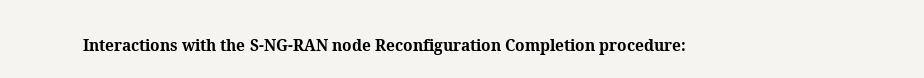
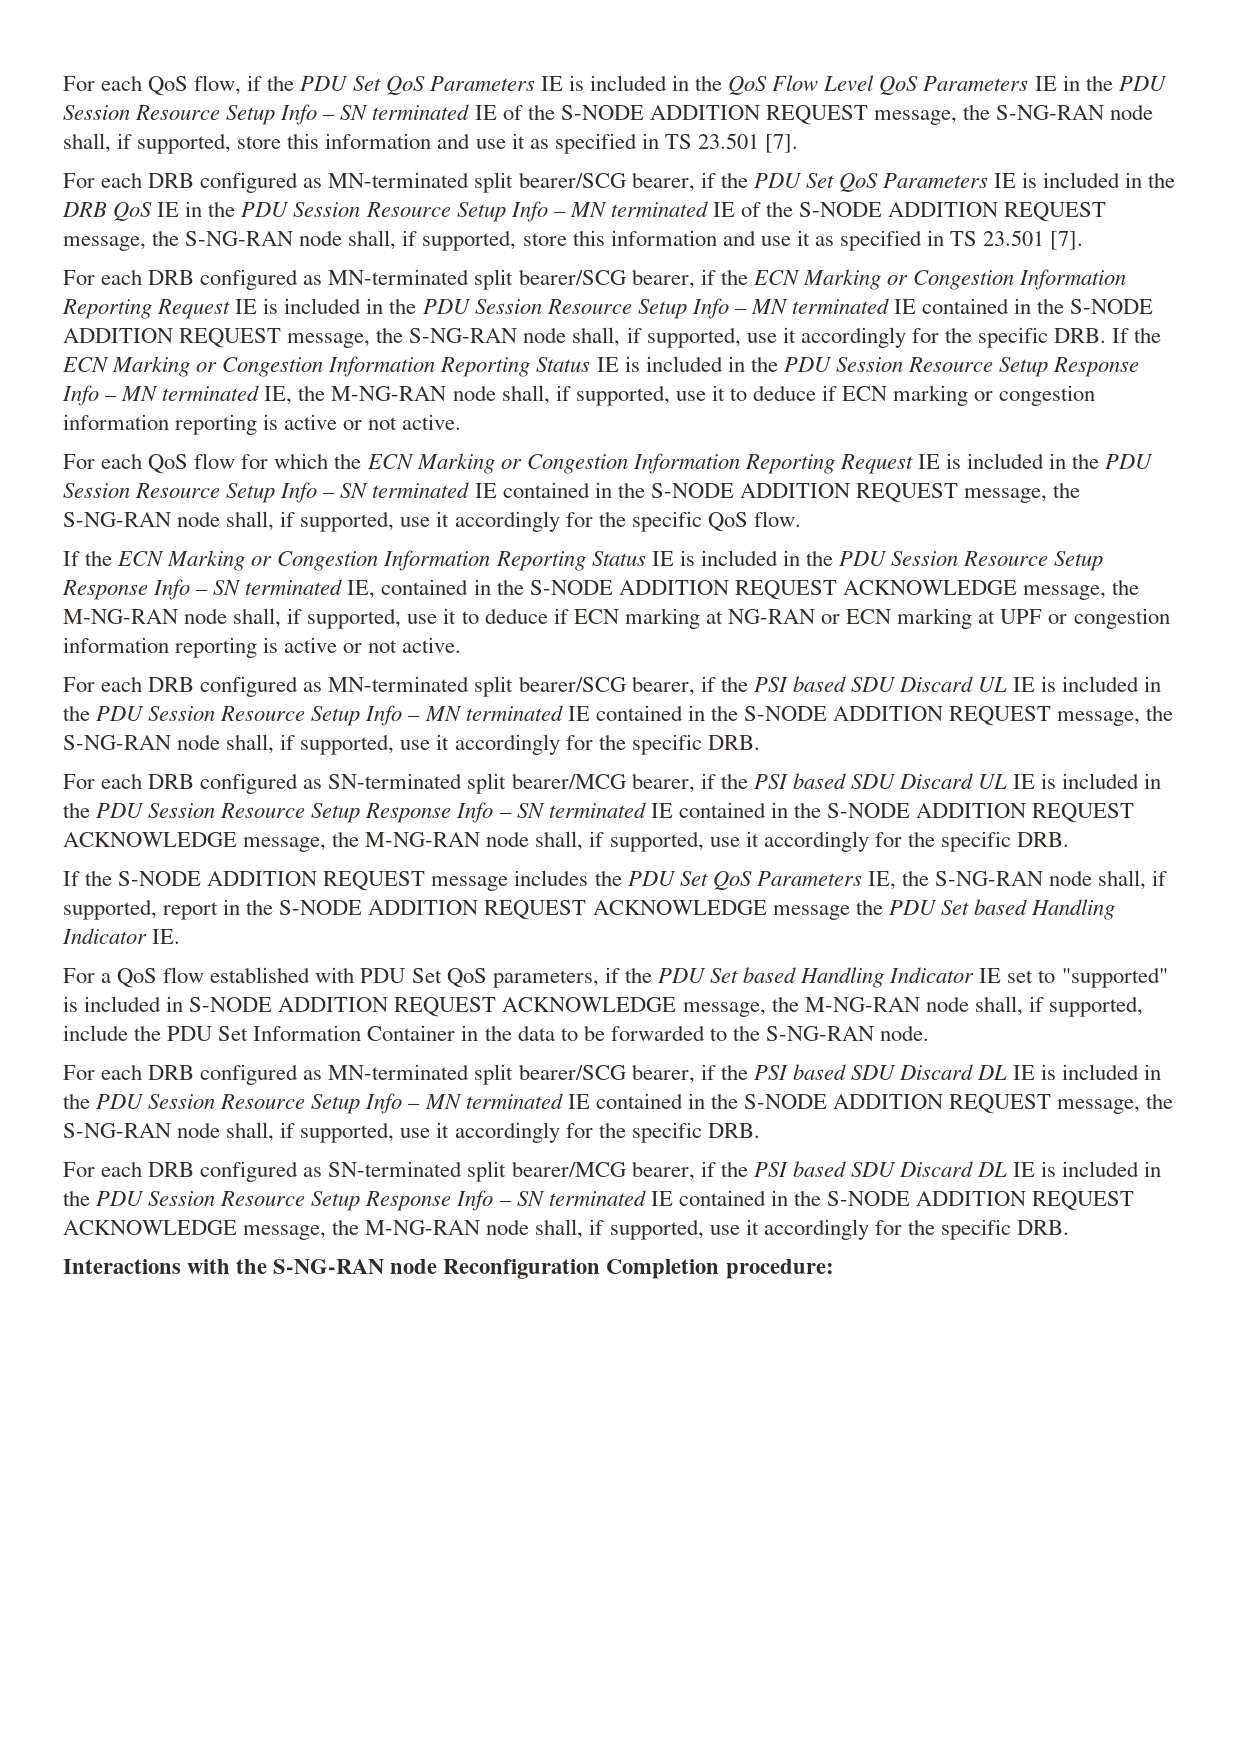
+ For each QoS flow, if the PDU Set QoS Parameters IE is included in the QoS Flow Level QoS Parameters IE in the PDU Session Resource Setup Info – SN terminated IE of the S-NODE ADDITION REQUEST message, the S-NG-RAN node shall, if supported, store this information and use it as specified in TS 23.501 [7].
+ For each DRB configured as MN-terminated split bearer/SCG bearer, if the PDU Set QoS Parameters IE is included in the DRB QoS IE in the PDU Session Resource Setup Info – MN terminated IE of the S-NODE ADDITION REQUEST message, the S-NG-RAN node shall, if supported, store this information and use it as specified in TS 23.501 [7].
+ For each DRB configured as MN-terminated split bearer/SCG bearer, if the ECN Marking or Congestion Information Reporting Request IE is included in the PDU Session Resource Setup Info – MN terminated IE contained in the S-NODE ADDITION REQUEST message, the S-NG-RAN node shall, if supported, use it accordingly for the specific DRB. If the ECN Marking or Congestion Information Reporting Status IE is included in the PDU Session Resource Setup Response Info – MN terminated IE, the M-NG-RAN node shall, if supported, use it to deduce if ECN marking or congestion information reporting is active or not active.
+ For each QoS flow for which the ECN Marking or Congestion Information Reporting Request IE is included in the PDU Session Resource Setup Info – SN terminated IE contained in the S-NODE ADDITION REQUEST message, the S-NG-RAN node shall, if supported, use it accordingly for the specific QoS flow.
+ If the ECN Marking or Congestion Information Reporting Status IE is included in the PDU Session Resource Setup Response Info – SN terminated IE, contained in the S-NODE ADDITION REQUEST ACKNOWLEDGE message, the M-NG-RAN node shall, if supported, use it to deduce if ECN marking at NG-RAN or ECN marking at UPF or congestion information reporting is active or not active.
+ For each DRB configured as MN-terminated split bearer/SCG bearer, if the PSI based SDU Discard UL IE is included in the PDU Session Resource Setup Info – MN terminated IE contained in the S-NODE ADDITION REQUEST message, the S-NG-RAN node shall, if supported, use it accordingly for the specific DRB.
+ For each DRB configured as SN-terminated split bearer/MCG bearer, if the PSI based SDU Discard UL IE is included in the PDU Session Resource Setup Response Info – SN terminated IE contained in the S-NODE ADDITION REQUEST ACKNOWLEDGE message, the M-NG-RAN node shall, if supported, use it accordingly for the specific DRB.
+ If the S-NODE ADDITION REQUEST message includes the PDU Set QoS Parameters IE, the S-NG-RAN node shall, if supported, report in the S-NODE ADDITION REQUEST ACKNOWLEDGE message the PDU Set based Handling Indicator IE.
+ For a QoS flow established with PDU Set QoS parameters, if the PDU Set based Handling Indicator IE set to "supported" is included in S-NODE ADDITION REQUEST ACKNOWLEDGE message, the M-NG-RAN node shall, if supported, include the PDU Set Information Container in the data to be forwarded to the S-NG-RAN node.
+ For each DRB configured as MN-terminated split bearer/SCG bearer, if the PSI based SDU Discard DL IE is included in the PDU Session Resource Setup Info – MN terminated IE contained in the S-NODE ADDITION REQUEST message, the S-NG-RAN node shall, if supported, use it accordingly for the specific DRB.
+ For each DRB configured as SN-terminated split bearer/MCG bearer, if the PSI based SDU Discard DL IE is included in the PDU Session Resource Setup Response Info – SN terminated IE contained in the S-NODE ADDITION REQUEST ACKNOWLEDGE message, the M-NG-RAN node shall, if supported, use it accordingly for the specific DRB.

